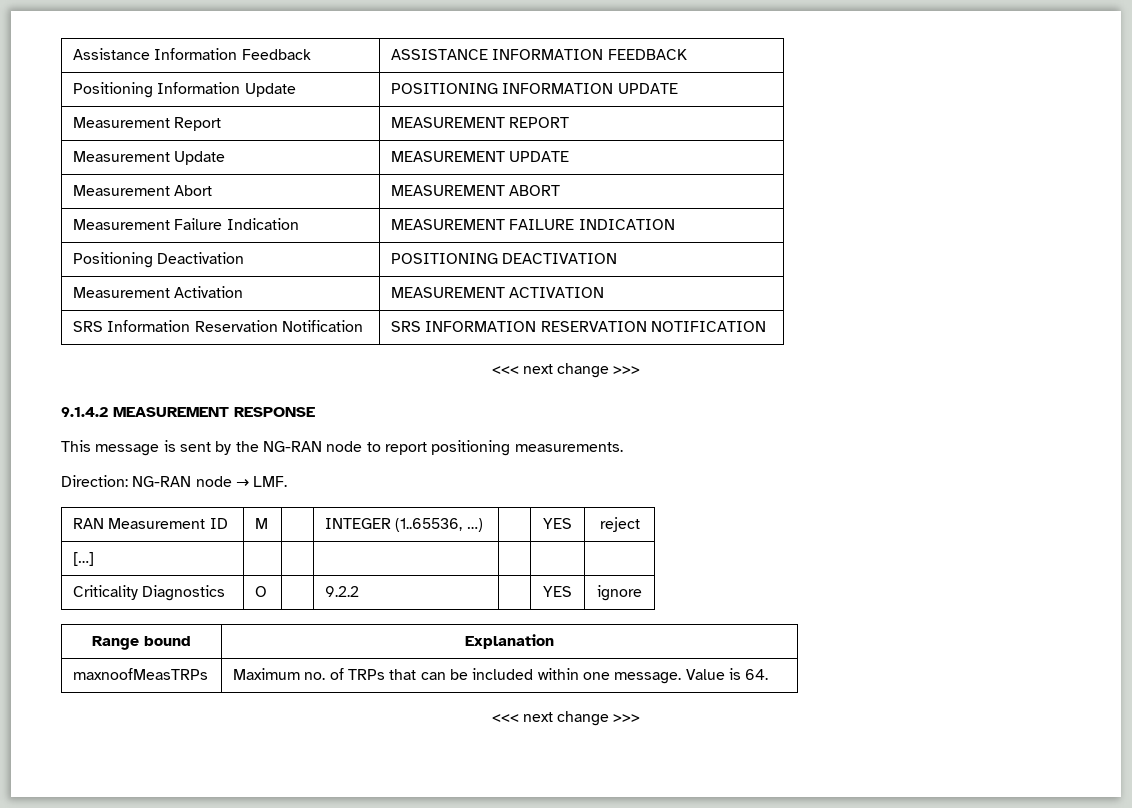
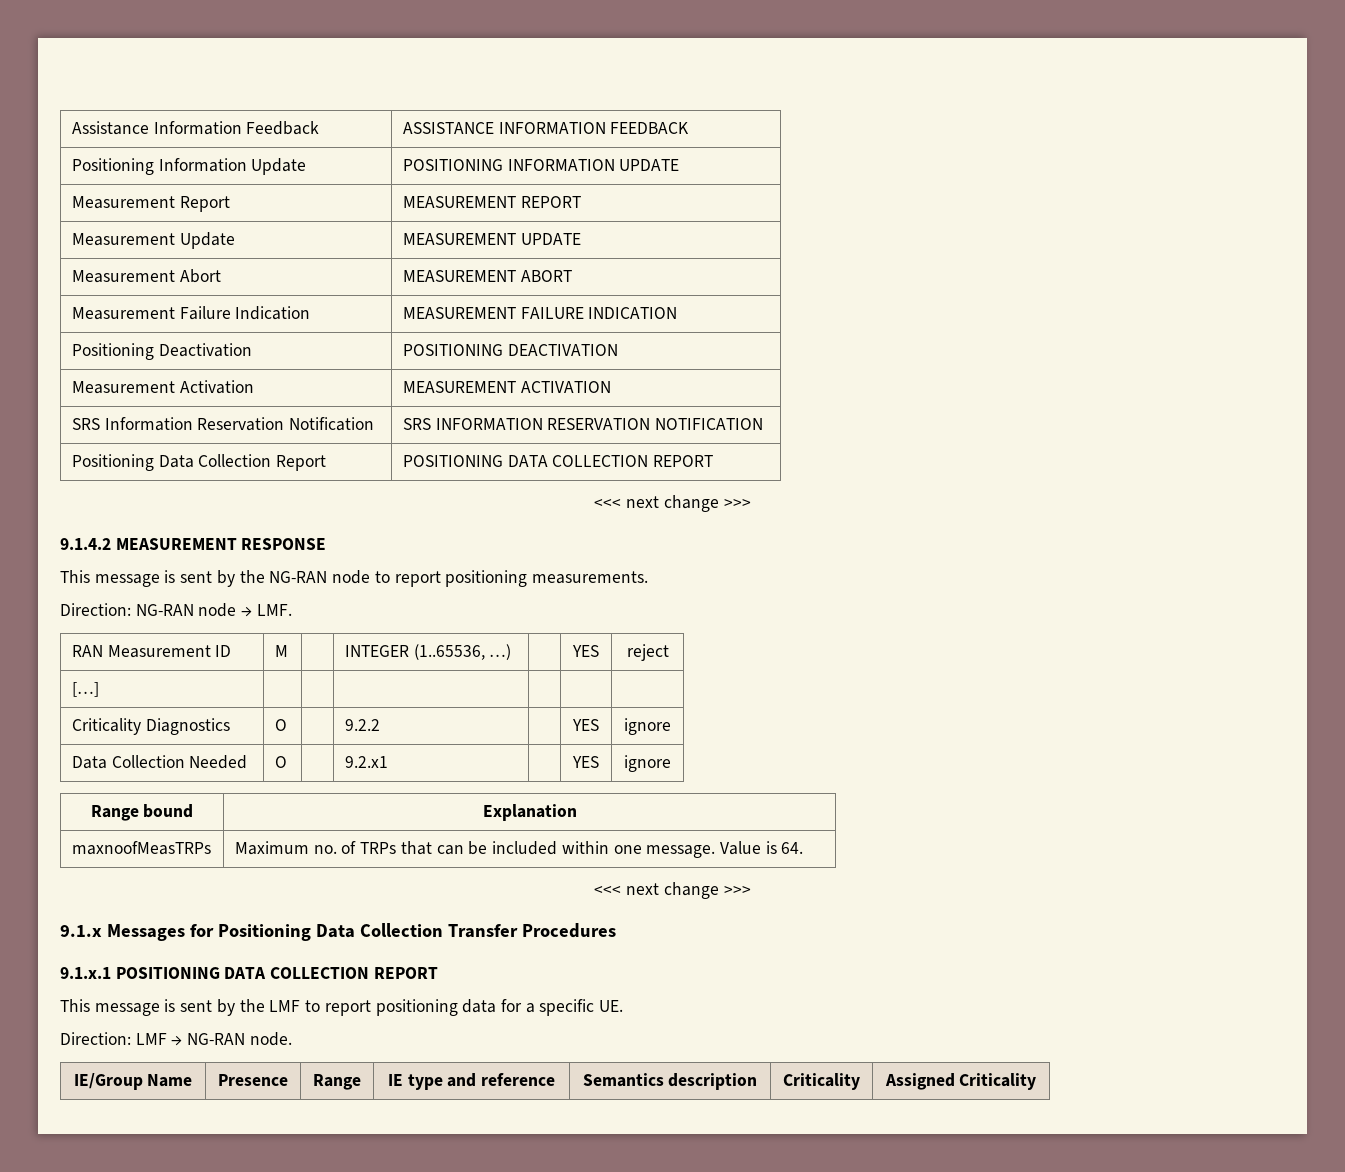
+ Positioning Data Collection Report | POSITIONING DATA COLLECTION REPORT
+ Data Collection Needed | O | | 9.2.x1 | | YES | ignore
+ 9.1.x Messages for Positioning Data Collection Transfer Procedures
+ 9.1.x.1 POSITIONING DATA COLLECTION REPORT
+ This message is sent by the LMF to report positioning data for a specific UE.
+ Direction: LMF → NG-RAN node.
+ IE/Group Name | Presence | Range | IE type and reference | Semantics description | Criticality | Assigned Criticality

